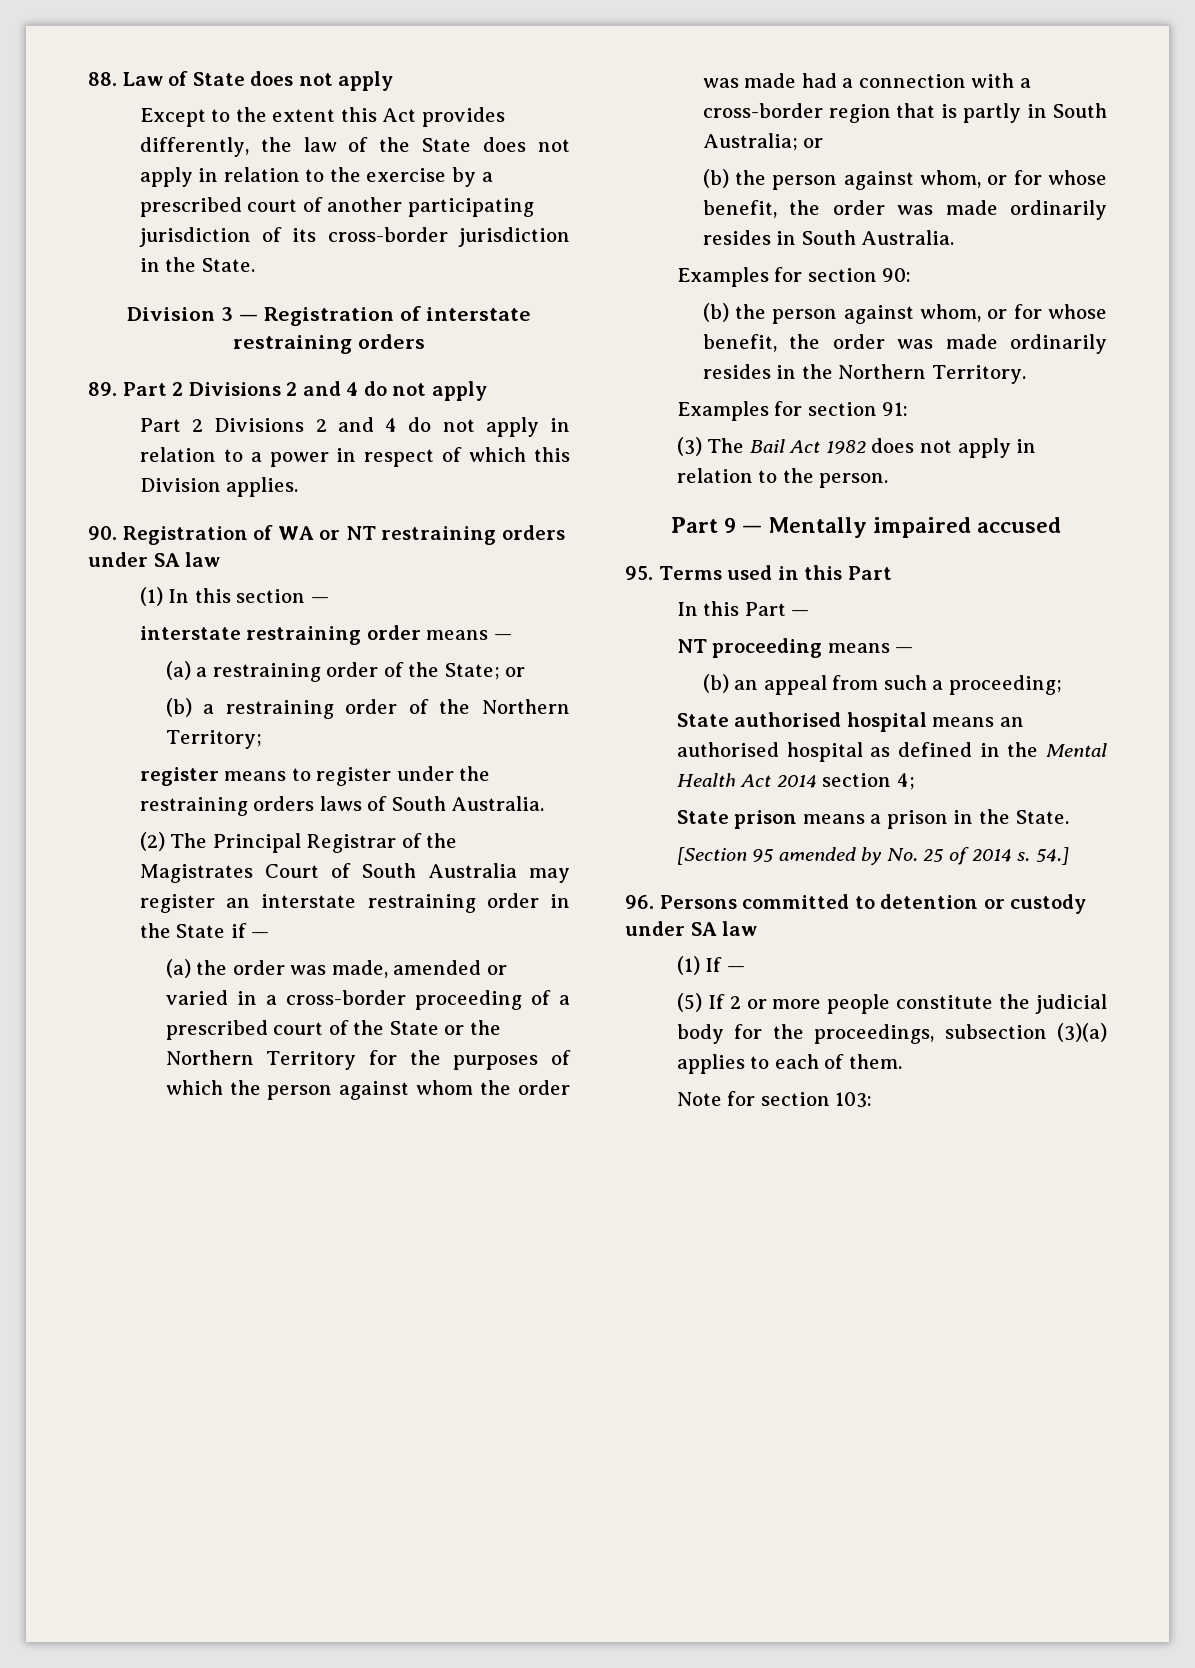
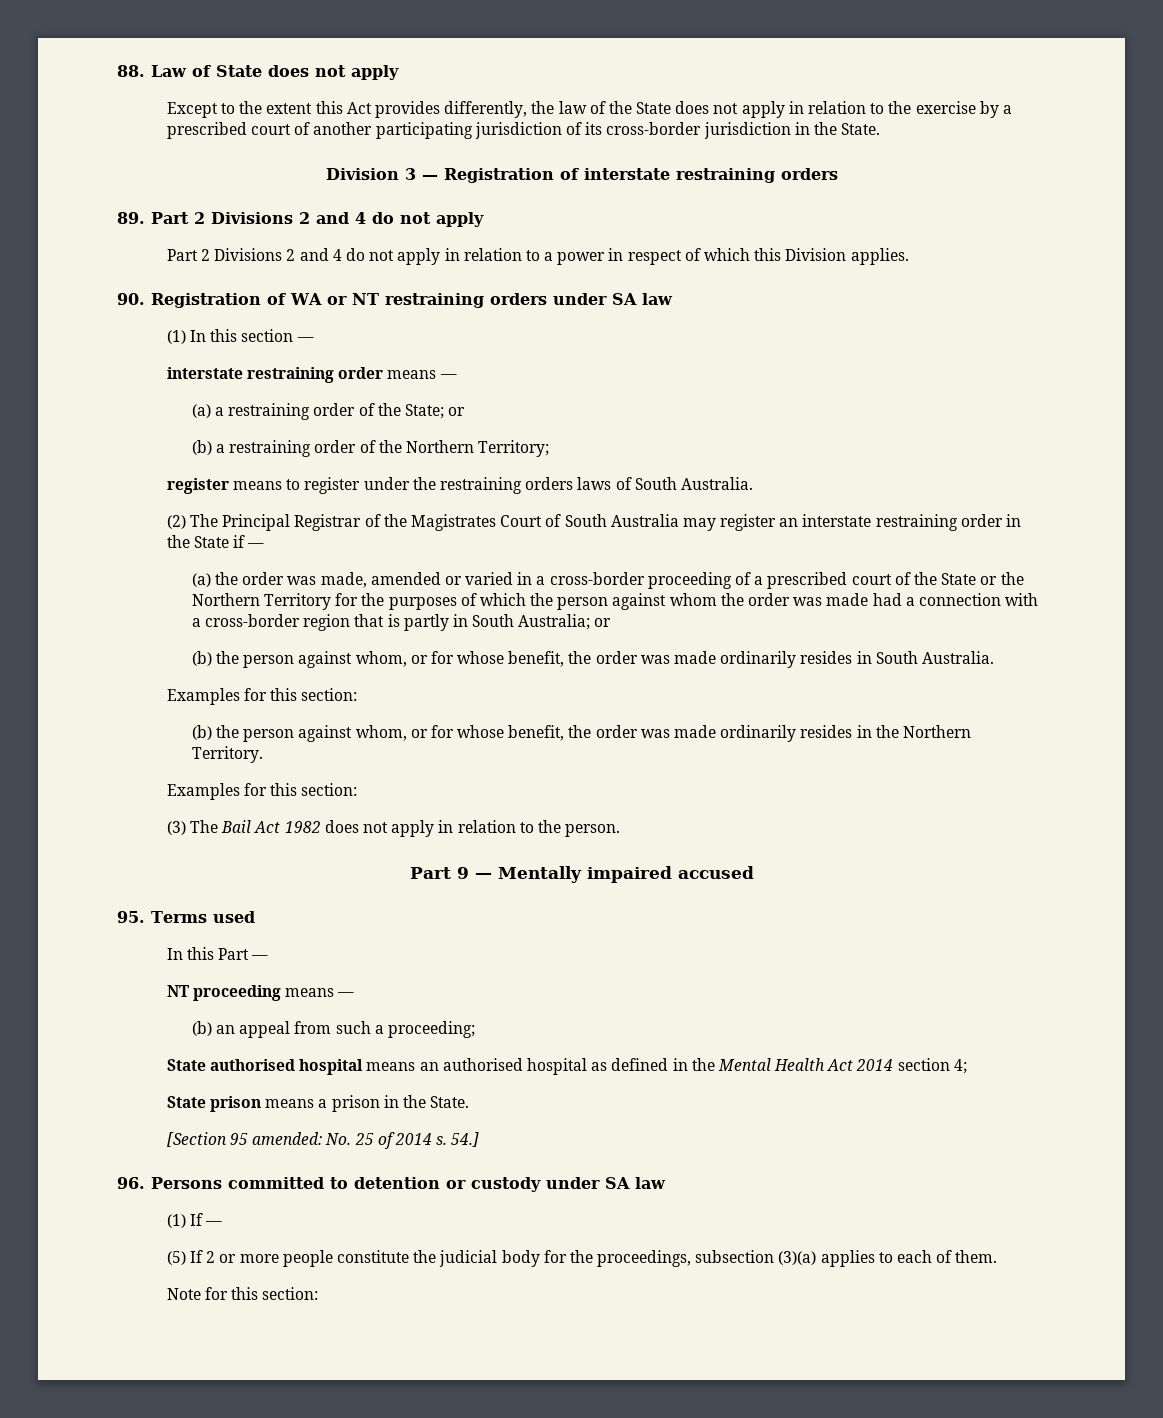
  (b) the person against whom, or for whose benefit, the order was made ordinarily resides in South Australia.
- Examples for section 90:
+ Examples for this section:
  (b) the person against whom, or for whose benefit, the order was made ordinarily resides in the Northern Territory.
- Examples for section 91:
+ Examples for this section:
- 95. Terms used in this Part
+ 95. Terms used
- [Section 95 amended by No. 25 of 2014 s.
+ [Section 95 amended: No. 25 of 2014 s.
- Note for section 103:
+ Note for this section:

